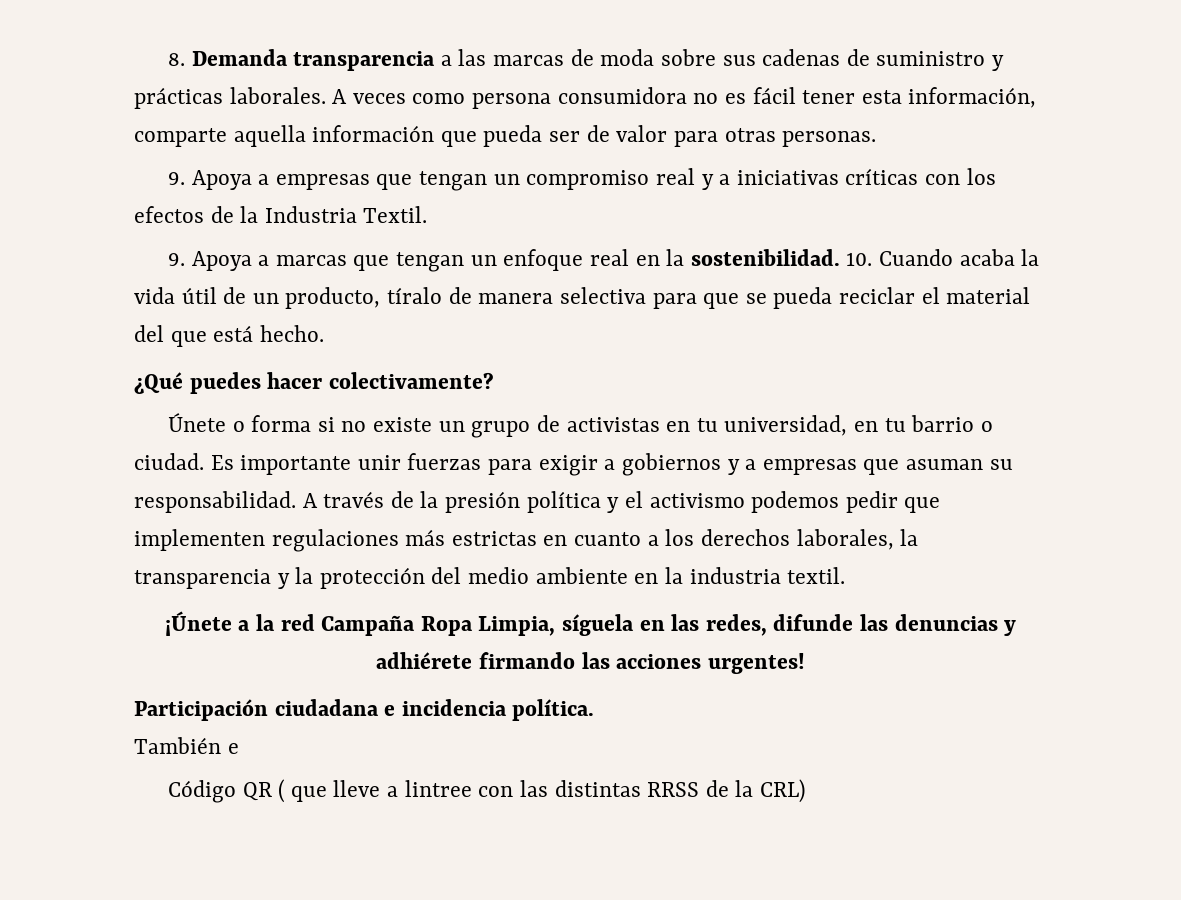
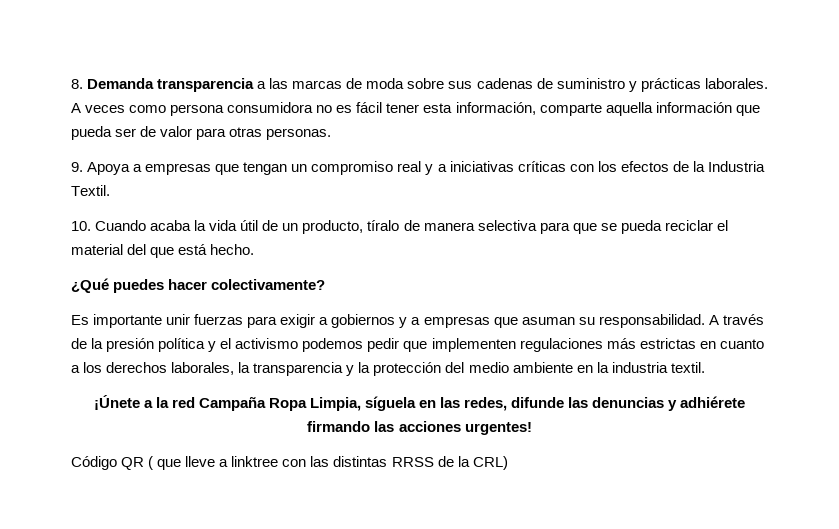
- 9. Apoya a marcas que tengan un enfoque real en la sostenibilidad.
- Únete o forma si no existe un grupo de activistas en tu universidad, en tu barrio o ciudad.
- Participación ciudadana e incidencia política.
- También e
- Código QR ( que lleve a lintree con las distintas RRSS de la CRL)
+ Código QR ( que lleve a linktree con las distintas RRSS de la CRL)

